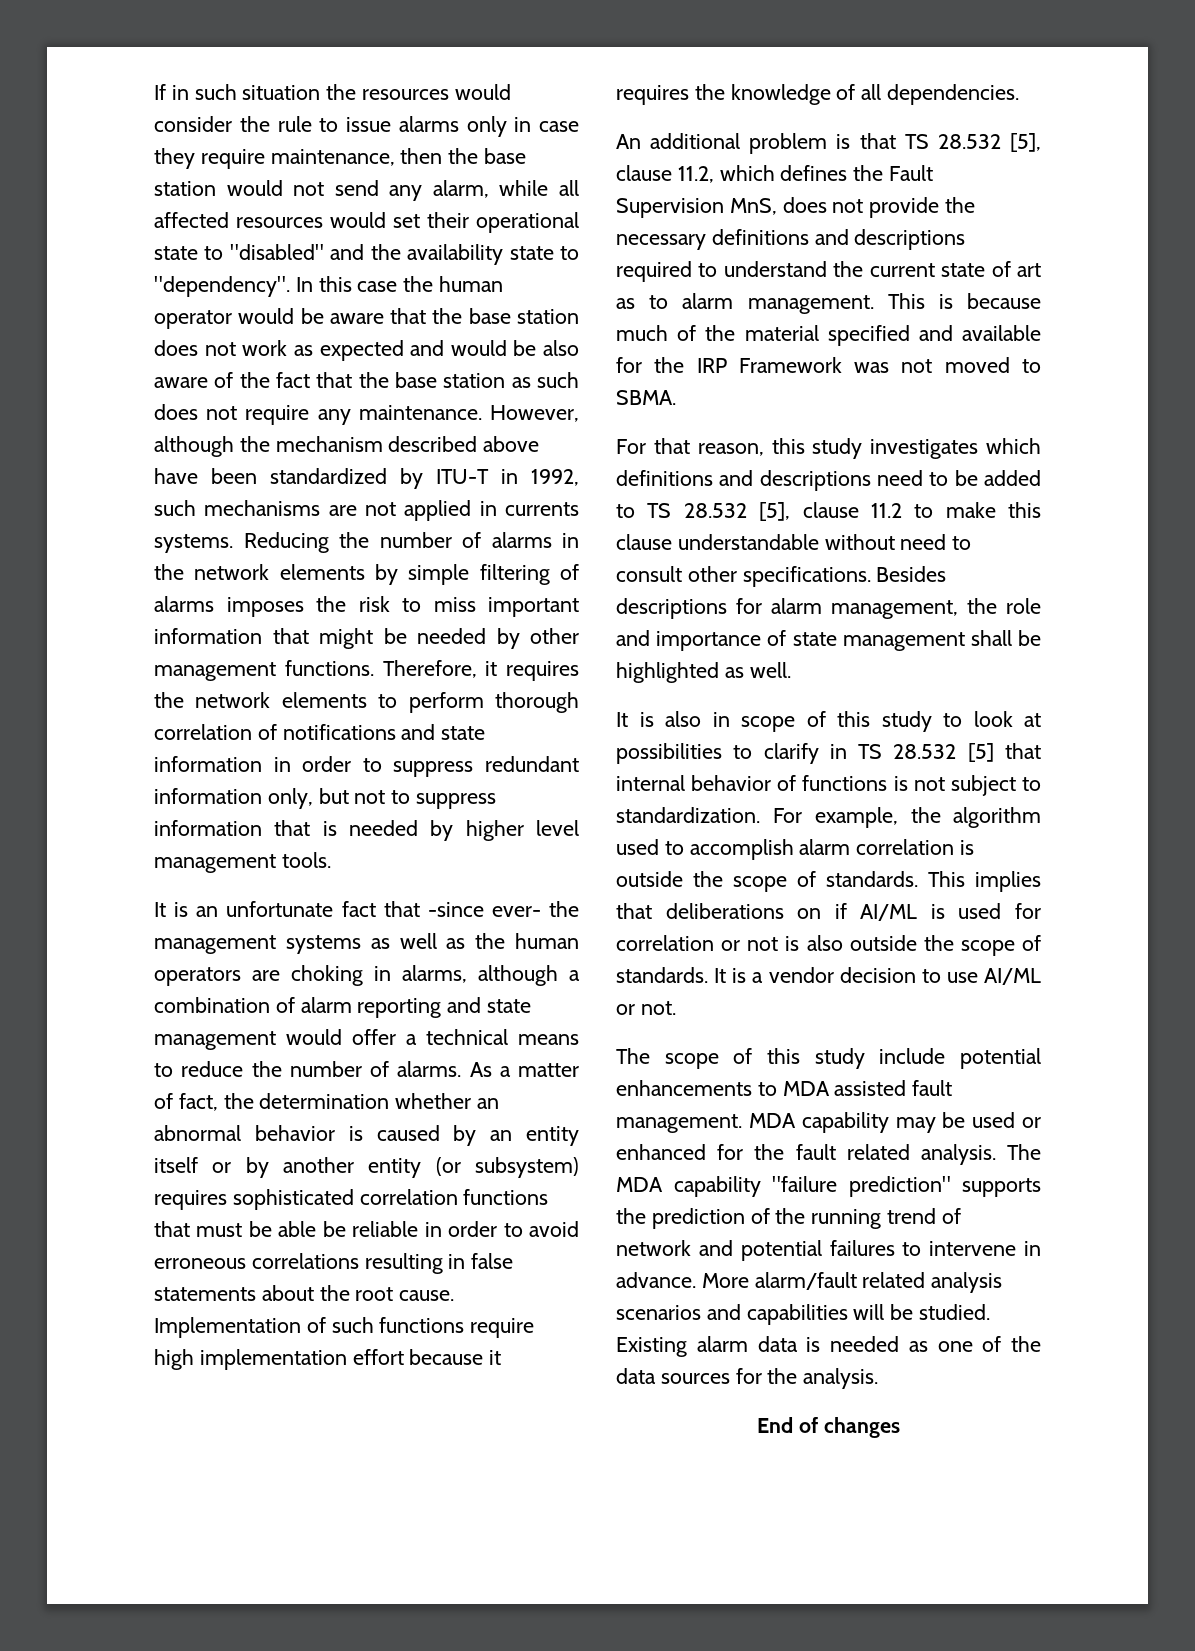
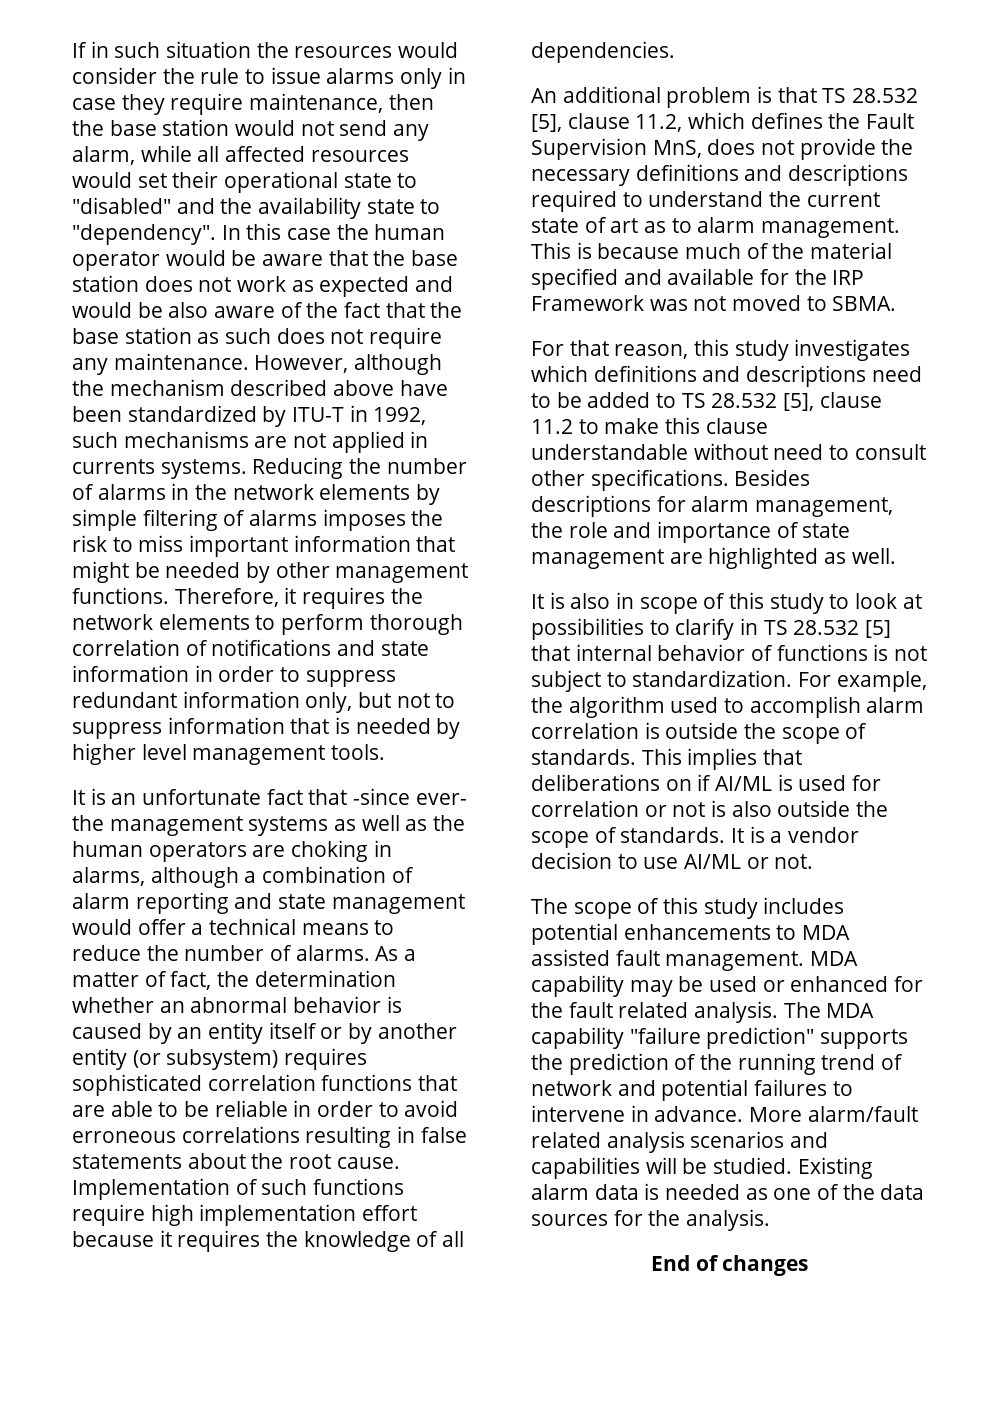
- As a matter of fact, the determination whether an abnormal behavior is caused by an entity itself or by another entity (or subsystem) requires sophisticated correlation functions that must be able be reliable in order to avoid erroneous correlations resulting in false statements about the root cause.
+ As a matter of fact, the determination whether an abnormal behavior is caused by an entity itself or by another entity (or subsystem) requires sophisticated correlation functions that are able to be reliable in order to avoid erroneous correlations resulting in false statements about the root cause.
- Besides descriptions for alarm management, the role and importance of state management shall be highlighted as well.
+ Besides descriptions for alarm management, the role and importance of state management are highlighted as well.
- The scope of this study include potential enhancements to MDA assisted fault management.
+ The scope of this study includes potential enhancements to MDA assisted fault management.

